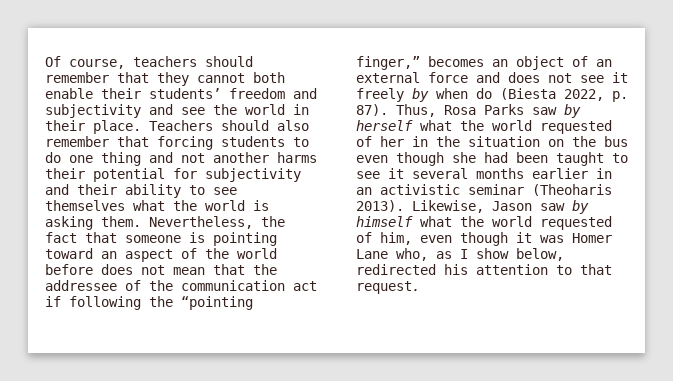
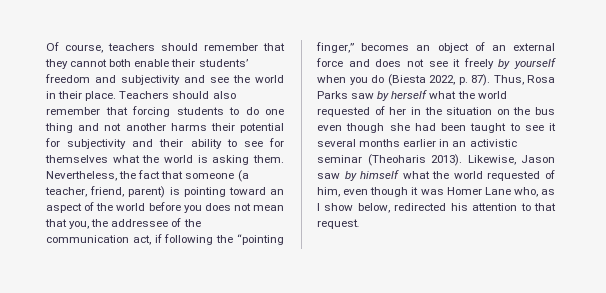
- Teachers should also remember that forcing students to do one thing and not another harms their potential for subjectivity and their ability to see themselves what the world is asking them.
+ Teachers should also remember that forcing students to do one thing and not another harms their potential for subjectivity and their ability to see for themselves what the world is asking them.
- Nevertheless, the fact that someone is pointing toward an aspect of the world before does not mean that the addressee of the communication act if following the “pointing finger,” becomes an object of an external force and does not see it freely by when do (Biesta 2022, p. 87).
+ Nevertheless, the fact that someone (a teacher, friend, parent) is pointing toward an aspect of the world before you does not mean that you, the addressee of the communication act, if following the “pointing finger,” becomes an object of an external force and does not see it freely by yourself when you do (Biesta 2022, p. 87).

